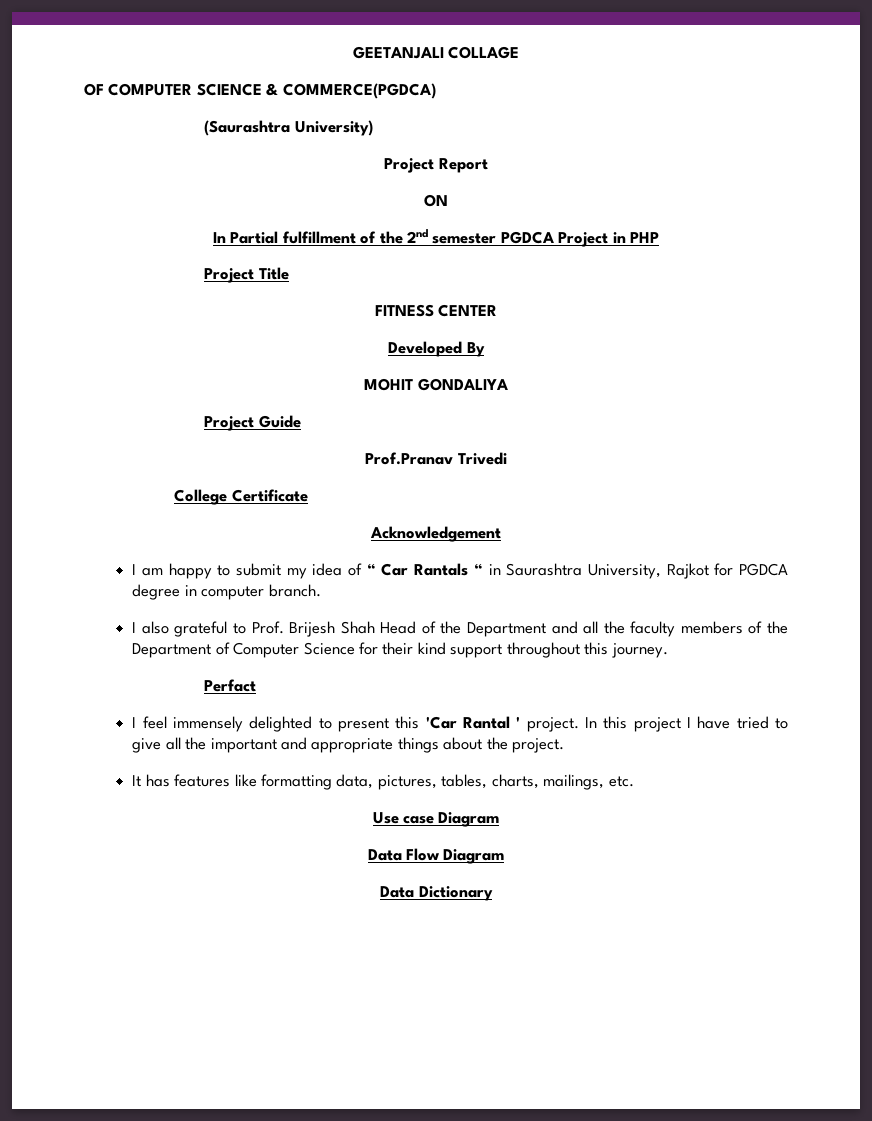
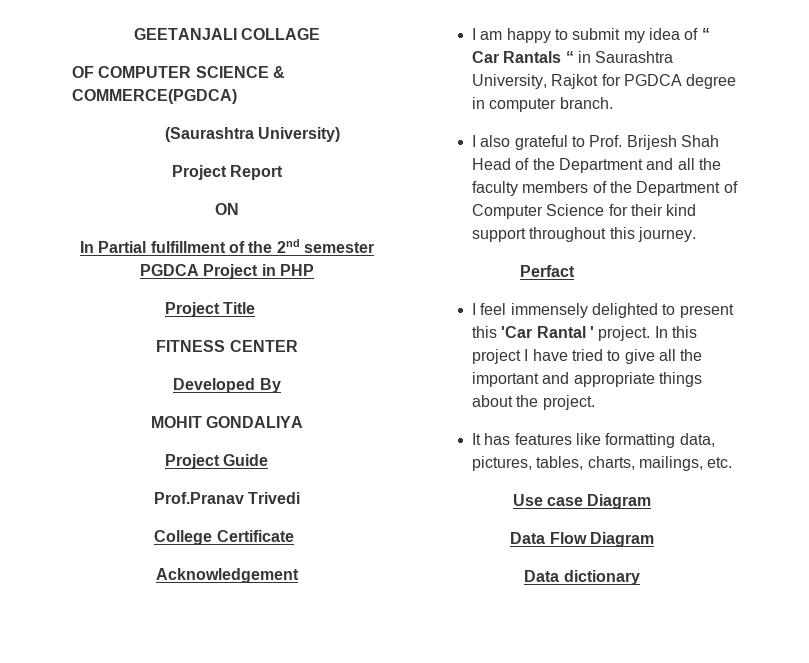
- Data Dictionary
+ Data dictionary

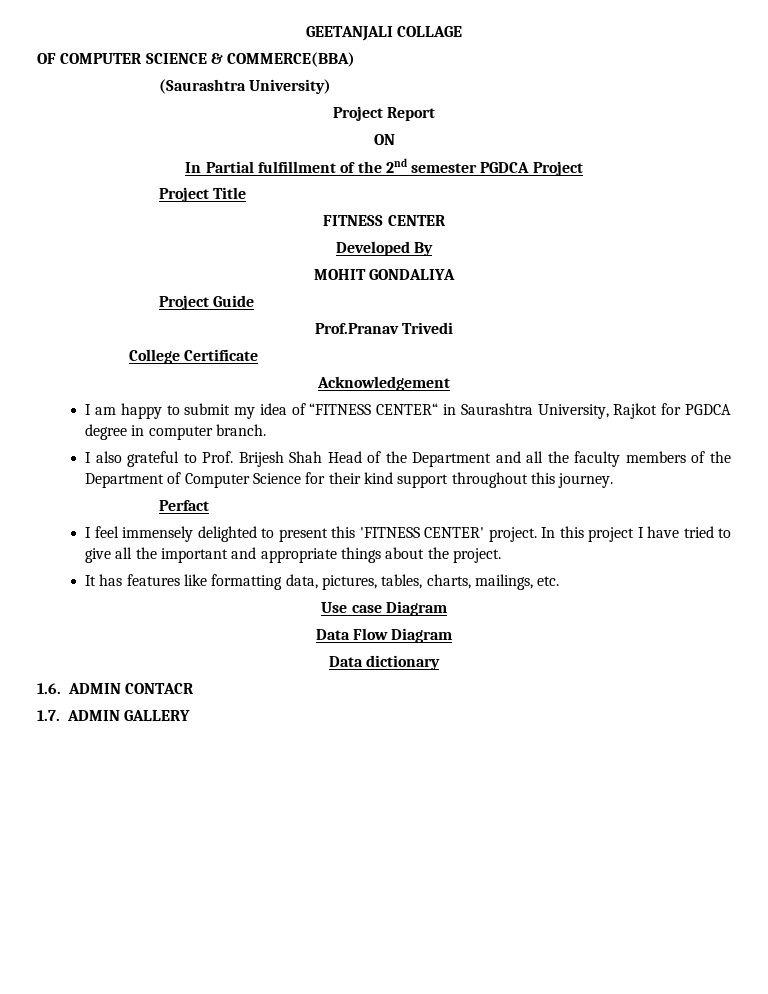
- OF COMPUTER SCIENCE & COMMERCE(PGDCA)
+ OF COMPUTER SCIENCE & COMMERCE(BBA)
- In Partial fulfillment of the 2nd semester PGDCA Project in PHP
+ In Partial fulfillment of the 2nd semester PGDCA Project
- I am happy to submit my idea of “ Car Rantals “ in Saurashtra University, Rajkot for PGDCA degree in computer branch.
+ I am happy to submit my idea of “FITNESS CENTER“ in Saurashtra University, Rajkot for PGDCA degree in computer branch.
- I feel immensely delighted to present this 'Car Rantal ' project.
+ I feel immensely delighted to present this 'FITNESS CENTER' project.
+ 1.6. ADMIN CONTACR
+ 1.7. ADMIN GALLERY

